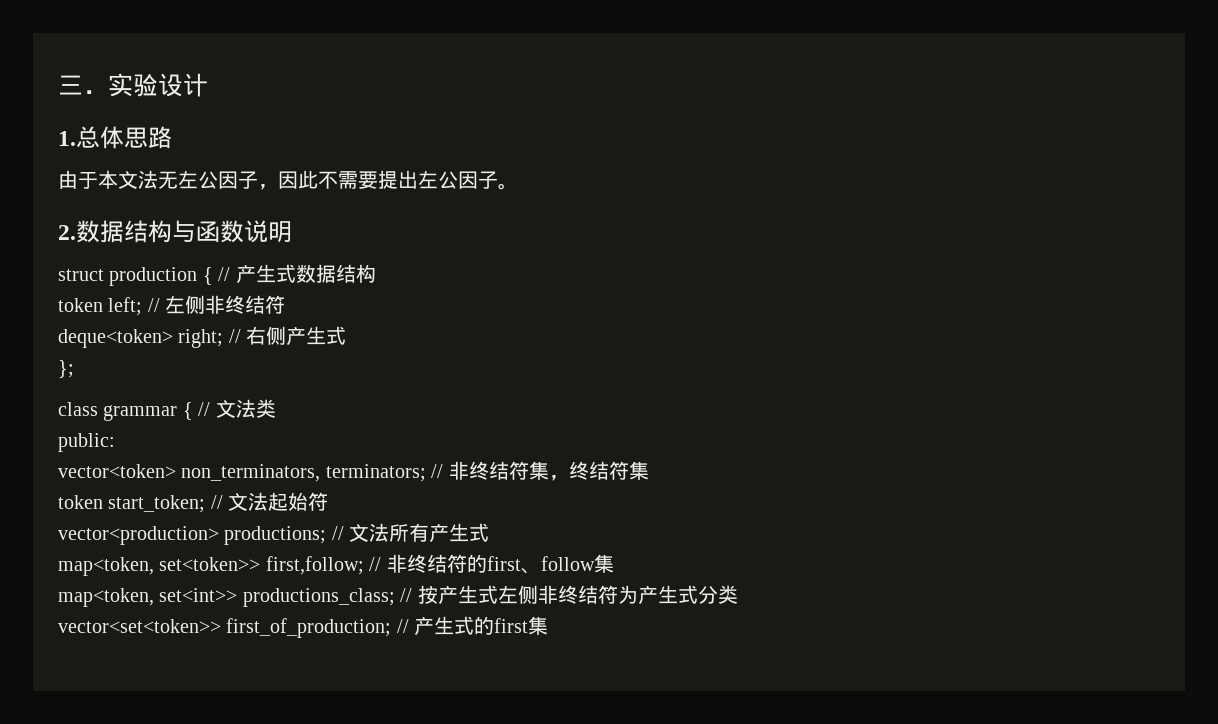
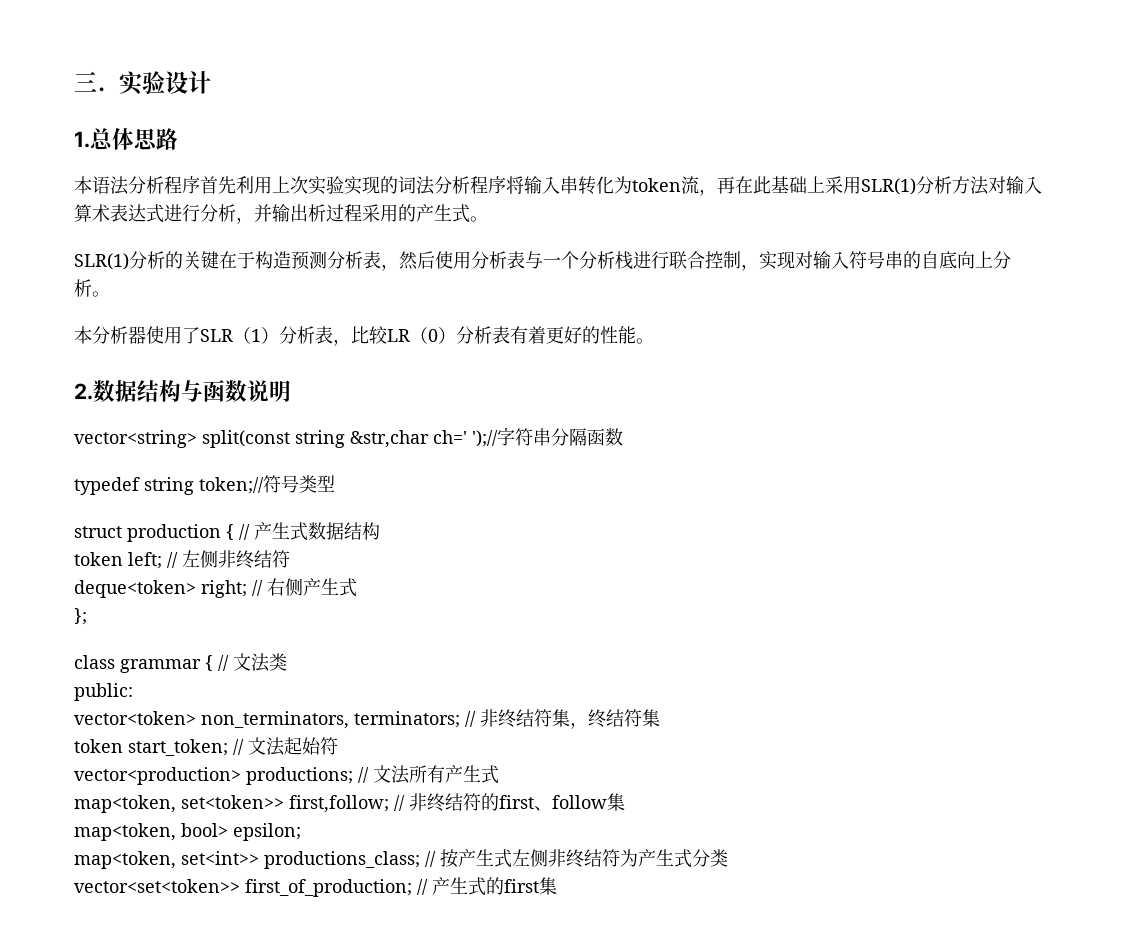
- 由于本文法无左公因子，因此不需要提出左公因子。
+ 本语法分析程序首先利用上次实验实现的词法分析程序将输入串转化为token流，再在此基础上采用SLR(1)分析方法对输入算术表达式进行分析，并输出析过程采用的产生式。
+ SLR(1)分析的关键在于构造预测分析表，然后使用分析表与一个分析栈进行联合控制，实现对输入符号串的自底向上分析。
+ 本分析器使用了SLR（1）分析表，比较LR（0）分析表有着更好的性能。
+ vector<string> split(const string &str,char ch=' ');//字符串分隔函数
+ typedef string token;//符号类型
+ map<token, bool> epsilon;

